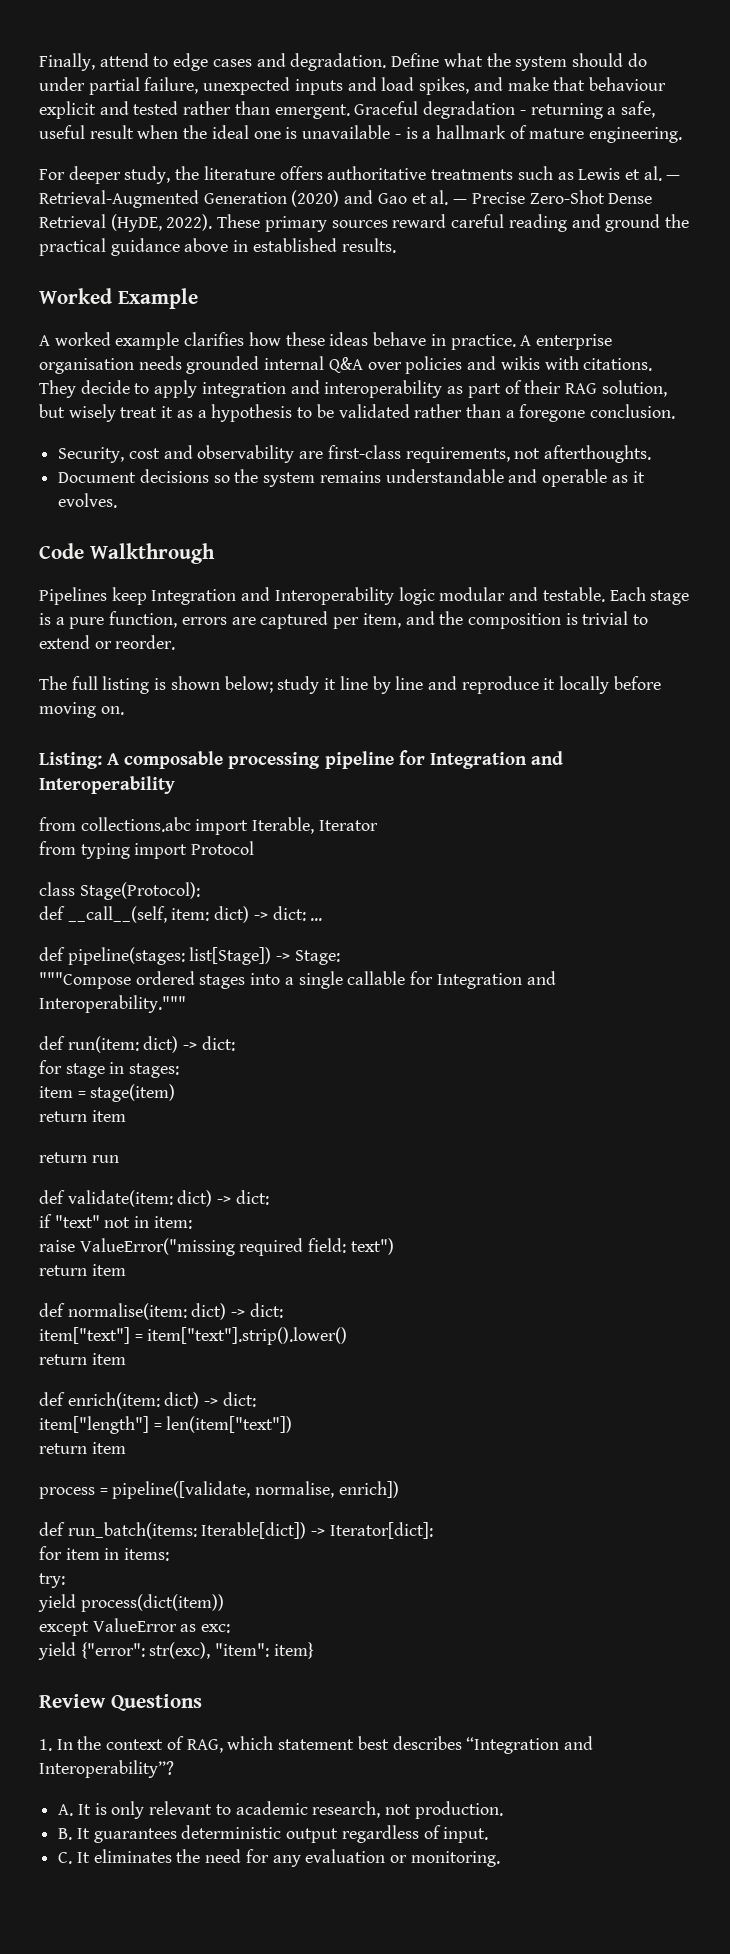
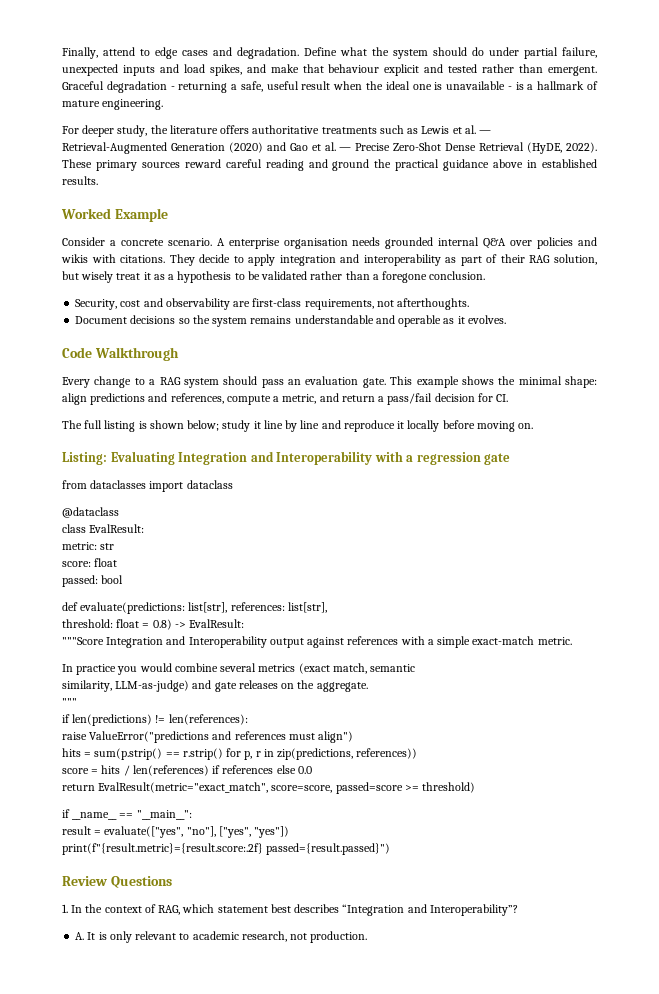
- A worked example clarifies how these ideas behave in practice.
+ Consider a concrete scenario.
- Pipelines keep Integration and Interoperability logic modular and testable. Each stage is a pure function, errors are captured per item, and the composition is trivial to extend or reorder.
+ Every change to a RAG system should pass an evaluation gate. This example shows the minimal shape: align predictions and references, compute a metric, and return a pass/fail decision for CI.
- Listing: A composable processing pipeline for Integration and Interoperability
- from collections.abc import Iterable, Iterator
- from typing import Protocol
- class Stage(Protocol):
- def __call__(self, item: dict) -> dict: ...
- def pipeline(stages: list[Stage]) -> Stage:
- """Compose ordered stages into a single callable for Integration and Interoperability."""
- def run(item: dict) -> dict:
- for stage in stages:
- item = stage(item)
- return item
- return run
- def validate(item: dict) -> dict:
- if "text" not in item:
- raise ValueError("missing required field: text")
- return item
- def normalise(item: dict) -> dict:
- item["text"] = item["text"].strip().lower()
- return item
- def enrich(item: dict) -> dict:
- item["length"] = len(item["text"])
- return item
- process = pipeline([validate, normalise, enrich])
- def run_batch(items: Iterable[dict]) -> Iterator[dict]:
- for item in items:
- try:
- yield process(dict(item))
- except ValueError as exc:
- yield {"error": str(exc), "item": item}
+ Listing: Evaluating Integration and Interoperability with a regression gate
+ from dataclasses import dataclass
+ @dataclass
+ class EvalResult:
+ metric: str
+ score: float
+ passed: bool
+ def evaluate(predictions: list[str], references: list[str],
+ threshold: float = 0.8) -> EvalResult:
+ """Score Integration and Interoperability output against references with a simple exact-match metric.
+ In practice you would combine several metrics (exact match, semantic
+ similarity, LLM-as-judge) and gate releases on the aggregate.
+ """
+ if len(predictions) != len(references):
+ raise ValueError("predictions and references must align")
+ hits = sum(p.strip() == r.strip() for p, r in zip(predictions, references))
+ score = hits / len(references) if references else 0.0
+ return EvalResult(metric="exact_match", score=score, passed=score >= threshold)
+ if __name__ == "__main__":
+ result = evaluate(["yes", "no"], ["yes", "yes"])
+ print(f"{result.metric}={result.score:.2f} passed={result.passed}")
- B. It guarantees deterministic output regardless of input.
- C. It eliminates the need for any evaluation or monitoring.

